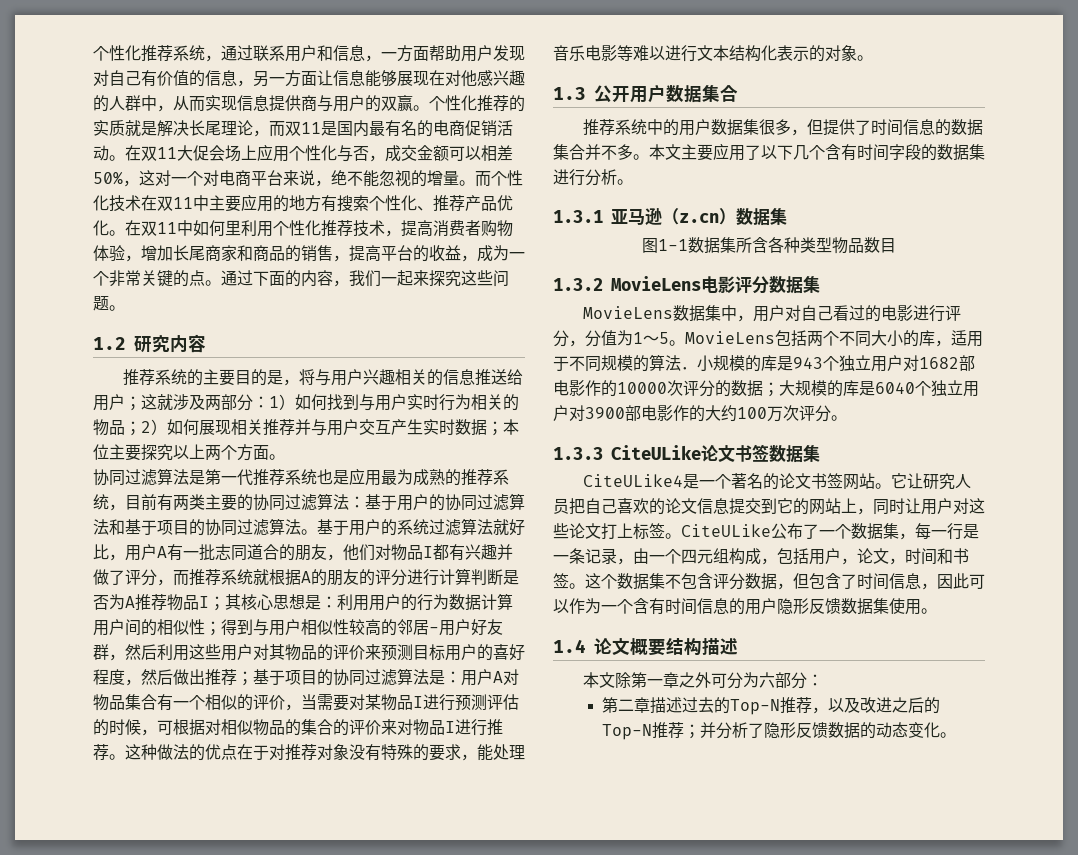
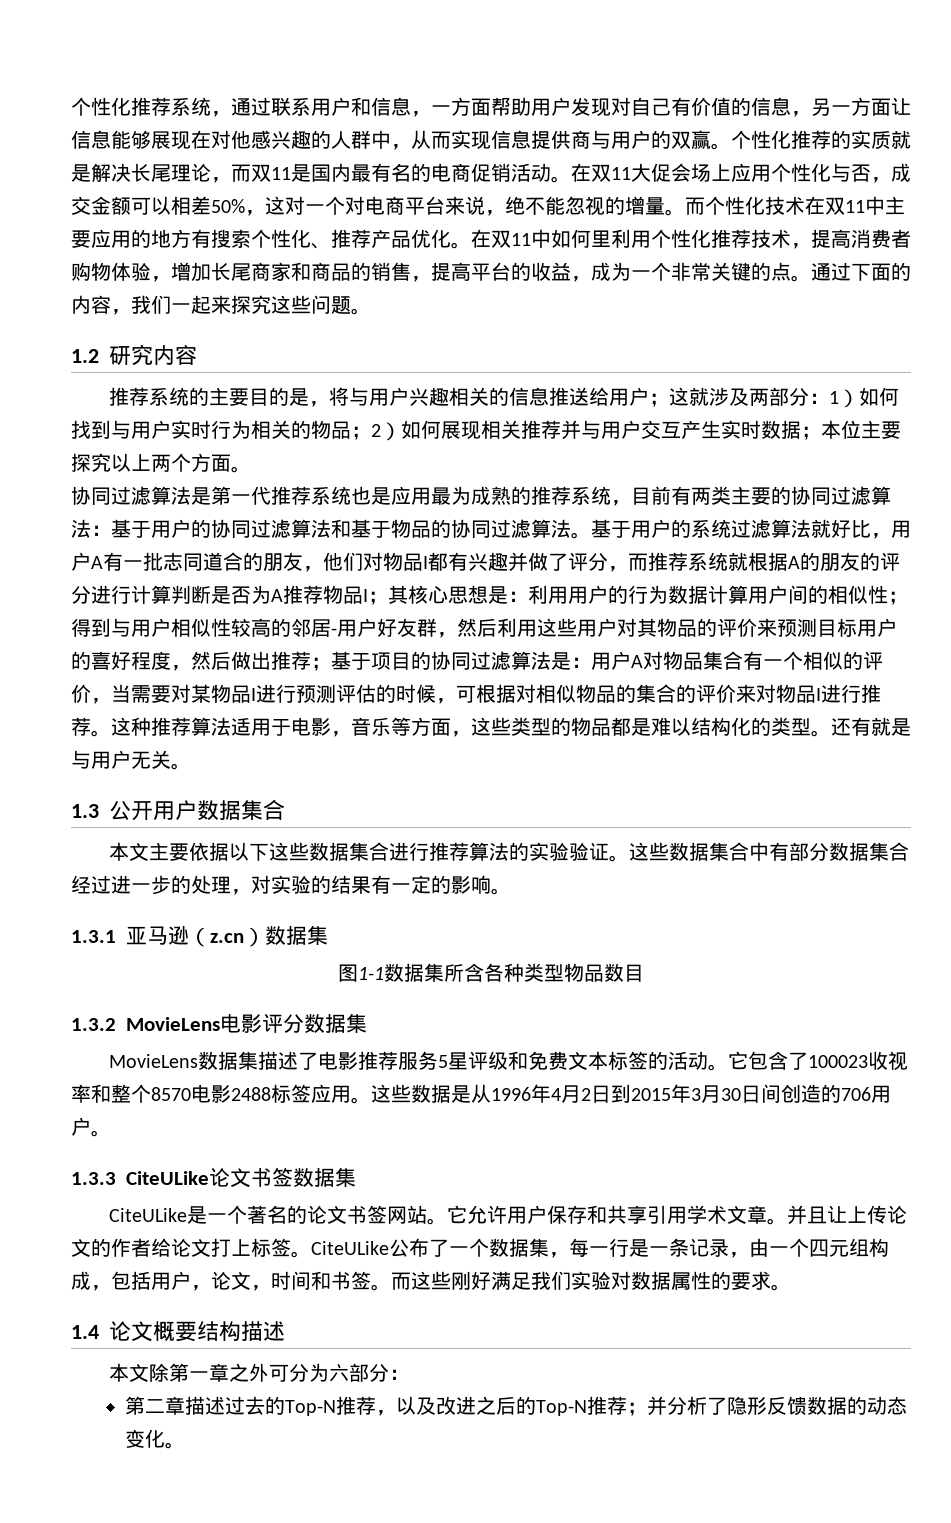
- 协同过滤算法是第一代推荐系统也是应用最为成熟的推荐系统，目前有两类主要的协同过滤算法：基于用户的协同过滤算法和基于项目的协同过滤算法。
+ 协同过滤算法是第一代推荐系统也是应用最为成熟的推荐系统，目前有两类主要的协同过滤算法：基于用户的协同过滤算法和基于物品的协同过滤算法。
- 这种做法的优点在于对推荐对象没有特殊的要求，能处理音乐电影等难以进行文本结构化表示的对象。
+ 这种推荐算法适用于电影，音乐等方面，这些类型的物品都是难以结构化的类型。还有就是与用户无关。
- 推荐系统中的用户数据集很多，但提供了时间信息的数据集合并不多。本文主要应用了以下几个含有时间字段的数据集进行分析。
+ 本文主要依据以下这些数据集合进行推荐算法的实验验证。这些数据集合中有部分数据集合经过进一步的处理，对实验的结果有一定的影响。
- MovieLens数据集中，用户对自己看过的电影进行评分，分值为1～5。MovieLens包括两个不同大小的库，适用于不同规模的算法．小规模的库是943个独立用户对1682部电影作的10000次评分的数据；大规模的库是6040个独立用户对3900部电影作的大约100万次评分。
+ MovieLens数据集描述了电影推荐服务5星评级和免费文本标签的活动。它包含了100023收视率和整个8570电影2488标签应用。这些数据是从1996年4月2日到2015年3月30日间创造的706用户。
- CiteULike4是一个著名的论文书签网站。
+ CiteULike是一个著名的论文书签网站。
- 它让研究人员把自己喜欢的论文信息提交到它的网站上，同时让用户对这些论文打上标签。
+ 它允许用户保存和共享引用学术文章。并且让上传论文的作者给论文打上标签。
- 这个数据集不包含评分数据，但包含了时间信息，因此可以作为一个含有时间信息的用户隐形反馈数据集使用。
+ 而这些刚好满足我们实验对数据属性的要求。

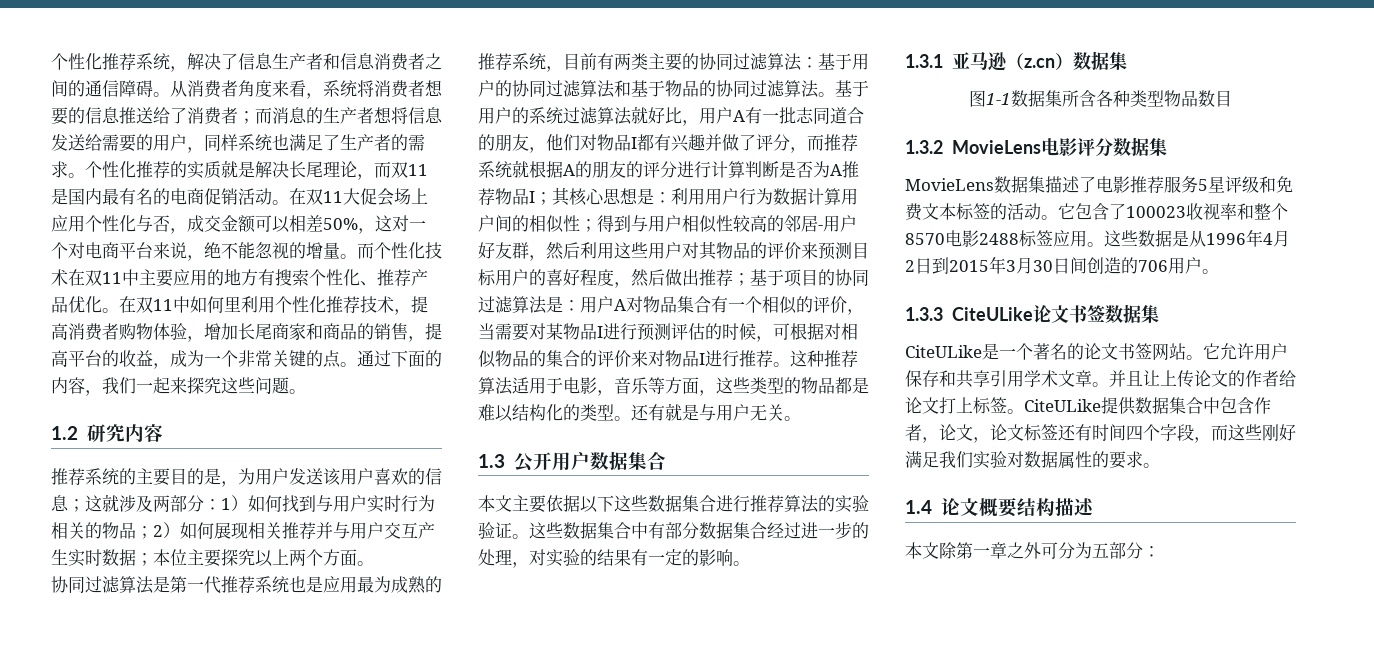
- 个性化推荐系统，通过联系用户和信息，一方面帮助用户发现对自己有价值的信息，另一方面让信息能够展现在对他感兴趣的人群中，从而实现信息提供商与用户的双赢。
+ 个性化推荐系统，解决了信息生产者和信息消费者之间的通信障碍。从消费者角度来看，系统将消费者想要的信息推送给了消费者；而消息的生产者想将信息发送给需要的用户，同样系统也满足了生产者的需求。
- 推荐系统的主要目的是，将与用户兴趣相关的信息推送给用户；这就涉及两部分：1）如何找到与用户实时行为相关的物品；2）如何展现相关推荐并与用户交互产生实时数据；本位主要探究以上两个方面。
+ 推荐系统的主要目的是，为用户发送该用户喜欢的信息；这就涉及两部分：1）如何找到与用户实时行为相关的物品；2）如何展现相关推荐并与用户交互产生实时数据；本位主要探究以上两个方面。
- 利用用户的行为数据计算用户间的相似性；
+ 利用用户行为数据计算用户间的相似性；
- CiteULike公布了一个数据集，每一行是一条记录，由一个四元组构成，包括用户，论文，时间和书签。而这些刚好满足我们实验对数据属性的要求。
+ CiteULike提供数据集合中包含作者，论文，论文标签还有时间四个字段，而这些刚好满足我们实验对数据属性的要求。
- 本文除第一章之外可分为六部分：
- 第二章描述过去的Top-N推荐，以及改进之后的Top-N推荐；并分析了隐形反馈数据的动态变化。
+ 本文除第一章之外可分为五部分：

